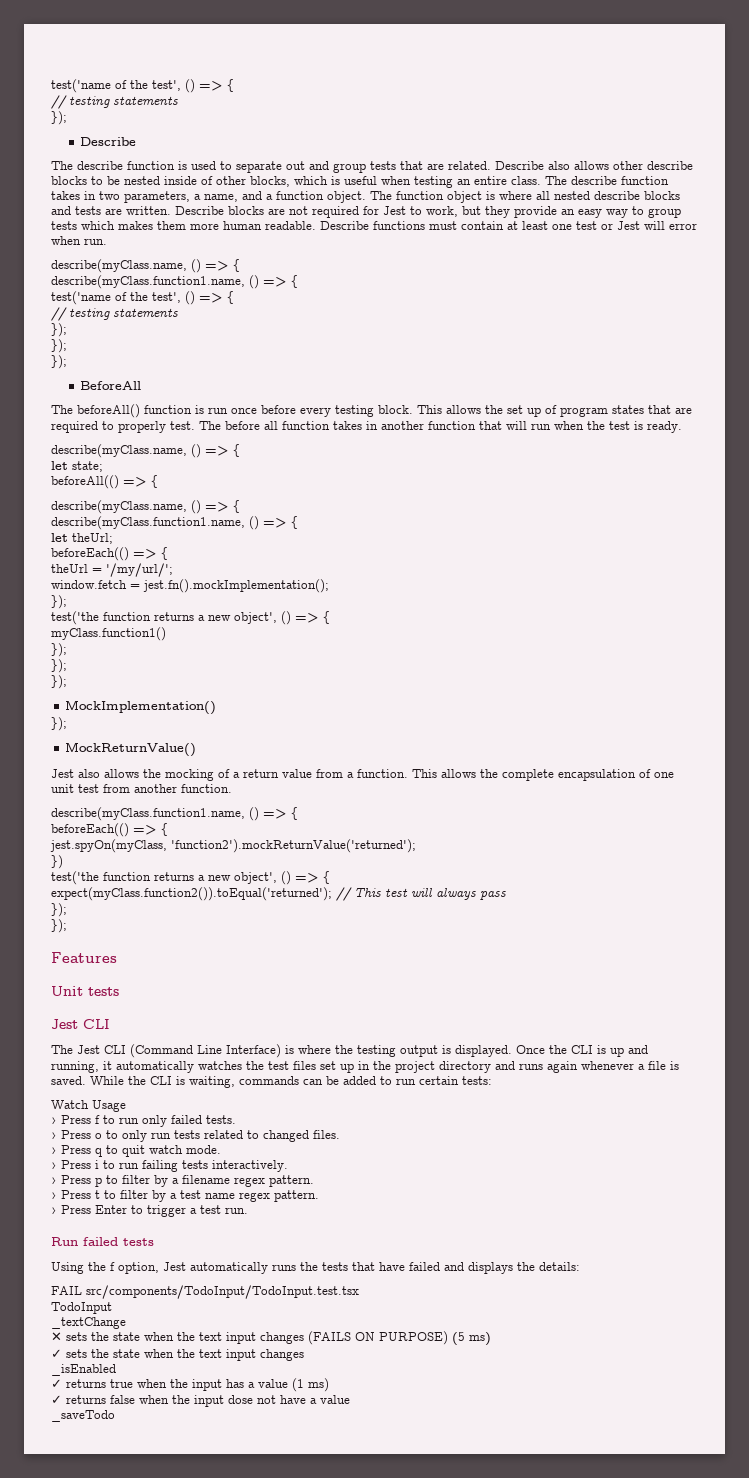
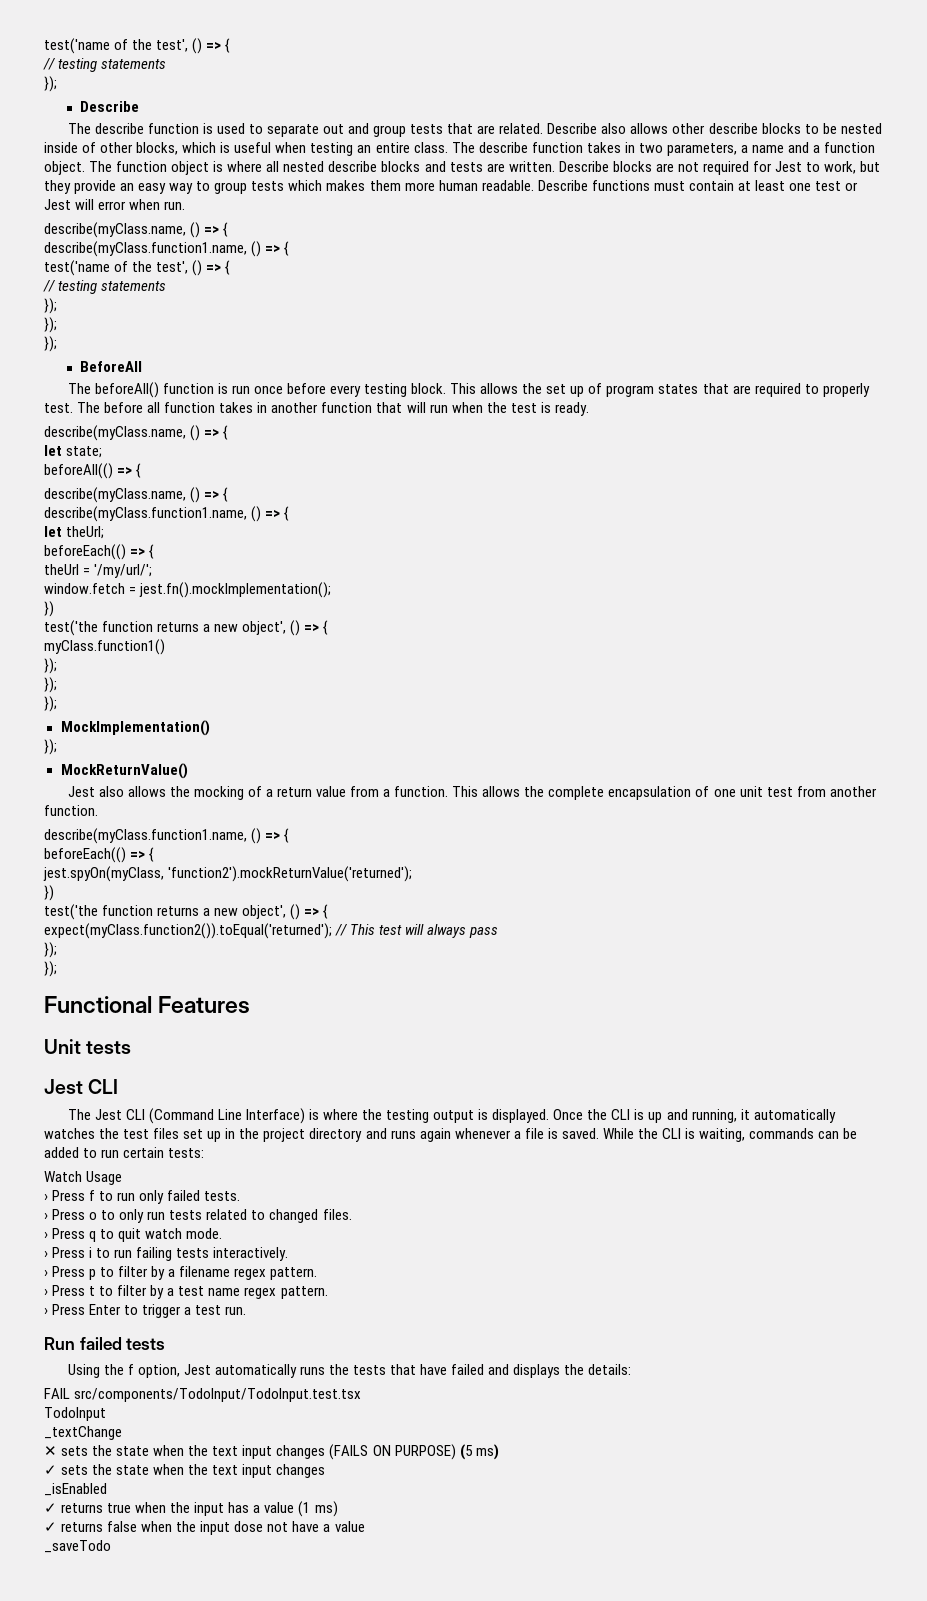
- The describe function takes in two parameters, a name, and a function object.
+ The describe function takes in two parameters, a name and a function object.
  window.fetch = jest.fn().mockImplementation();
- });
+ })
- Features
+ Functional Features

